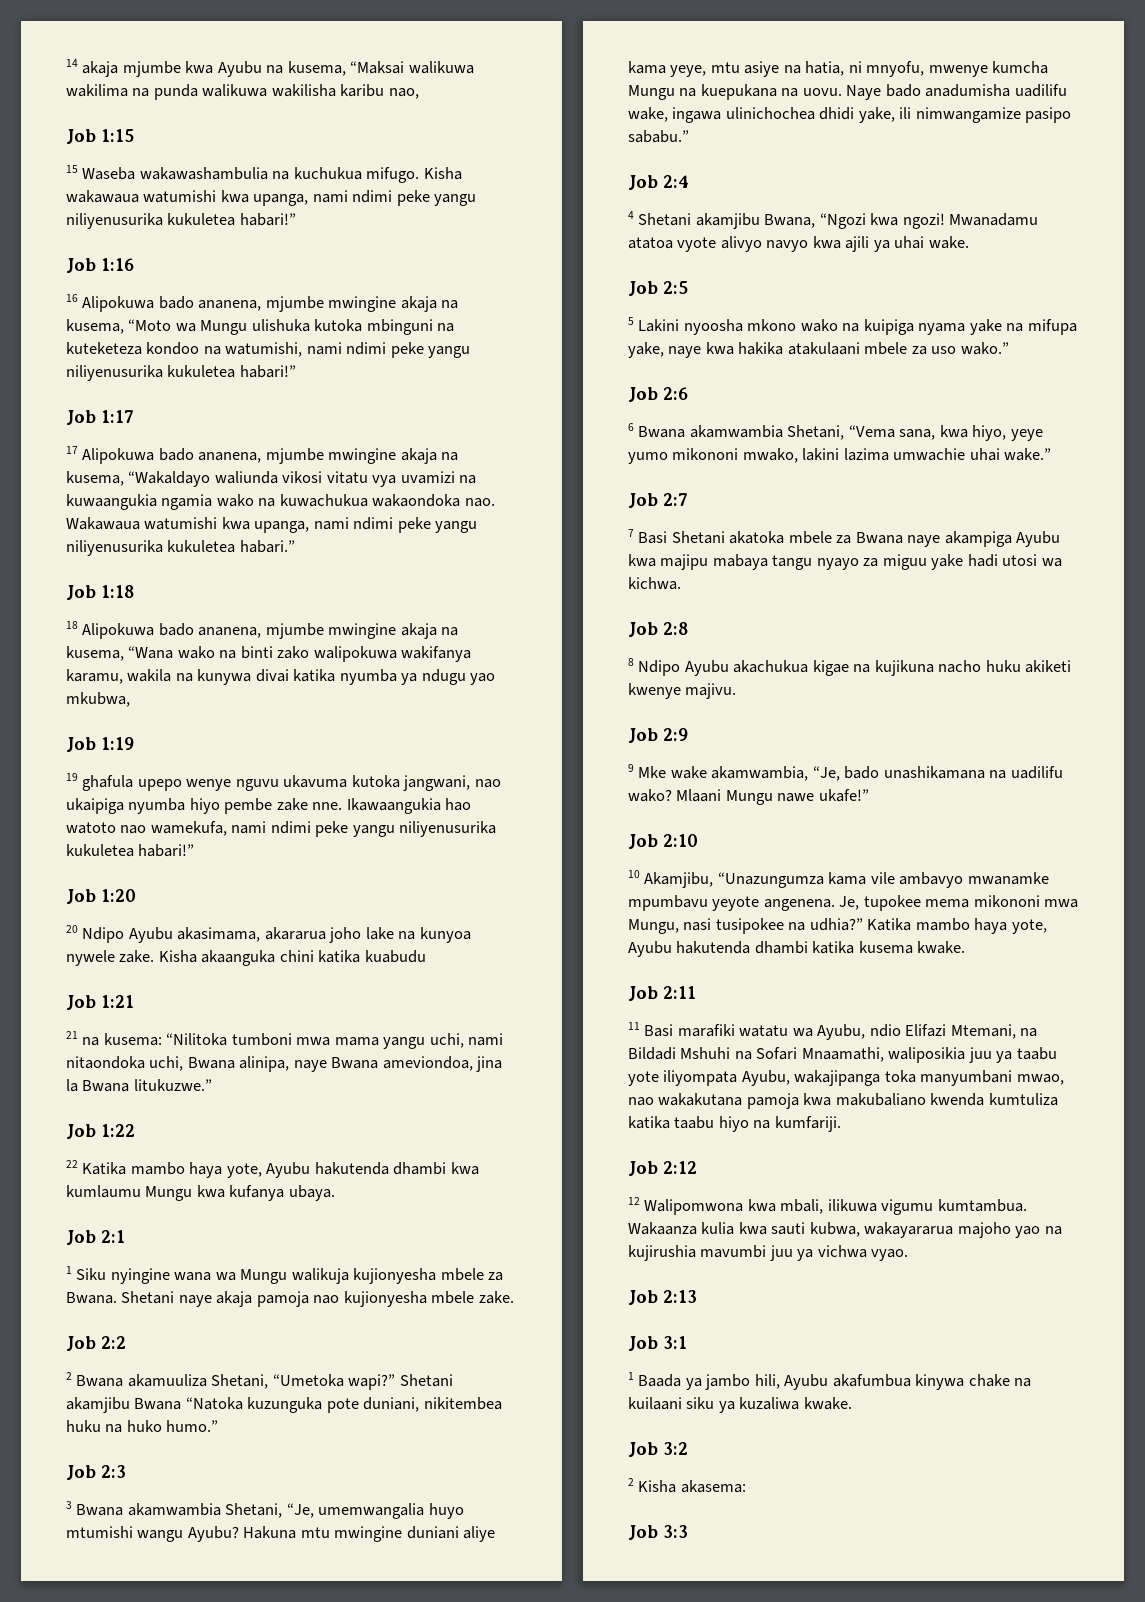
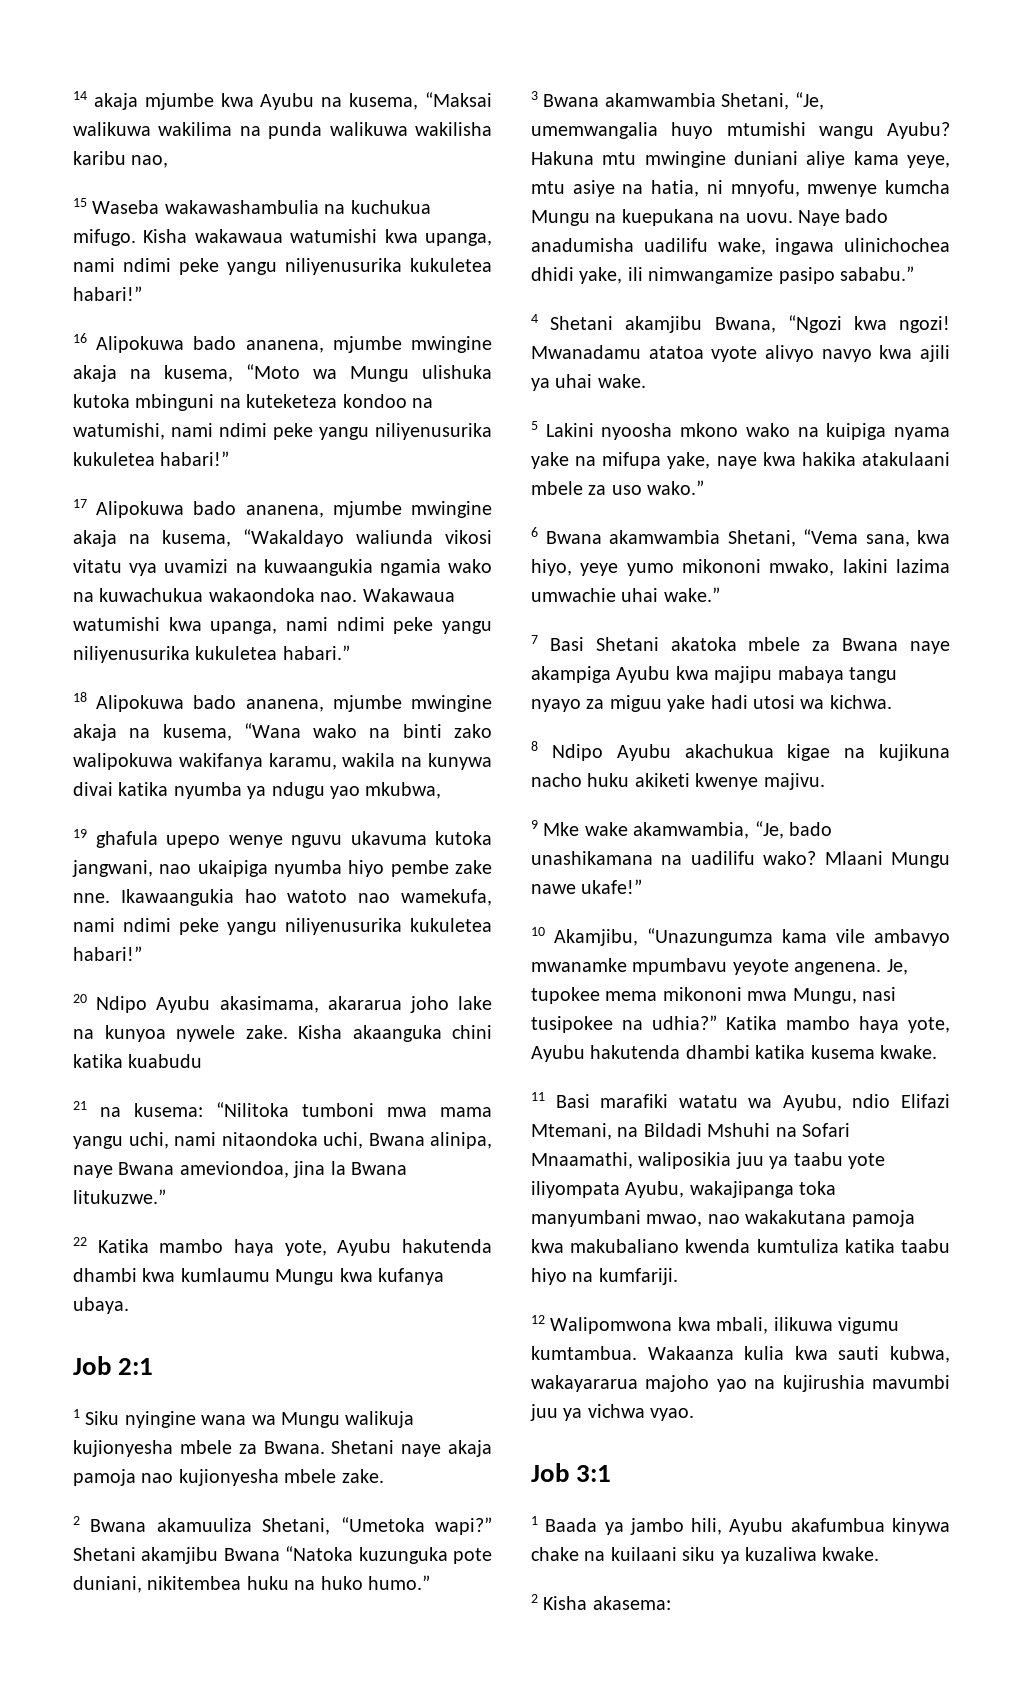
- Job 1:15
- Job 1:16
- Job 1:17
- Job 1:18
- Job 1:19
- Job 1:20
- Job 1:21
- Job 1:22
- Job 2:2
- Job 2:3
- Job 2:4
- Job 2:5
- Job 2:6
- Job 2:7
- Job 2:8
- Job 2:9
- Job 2:10
- Job 2:11
- Job 2:12
- Job 2:13
- Job 3:2
- Job 3:3

